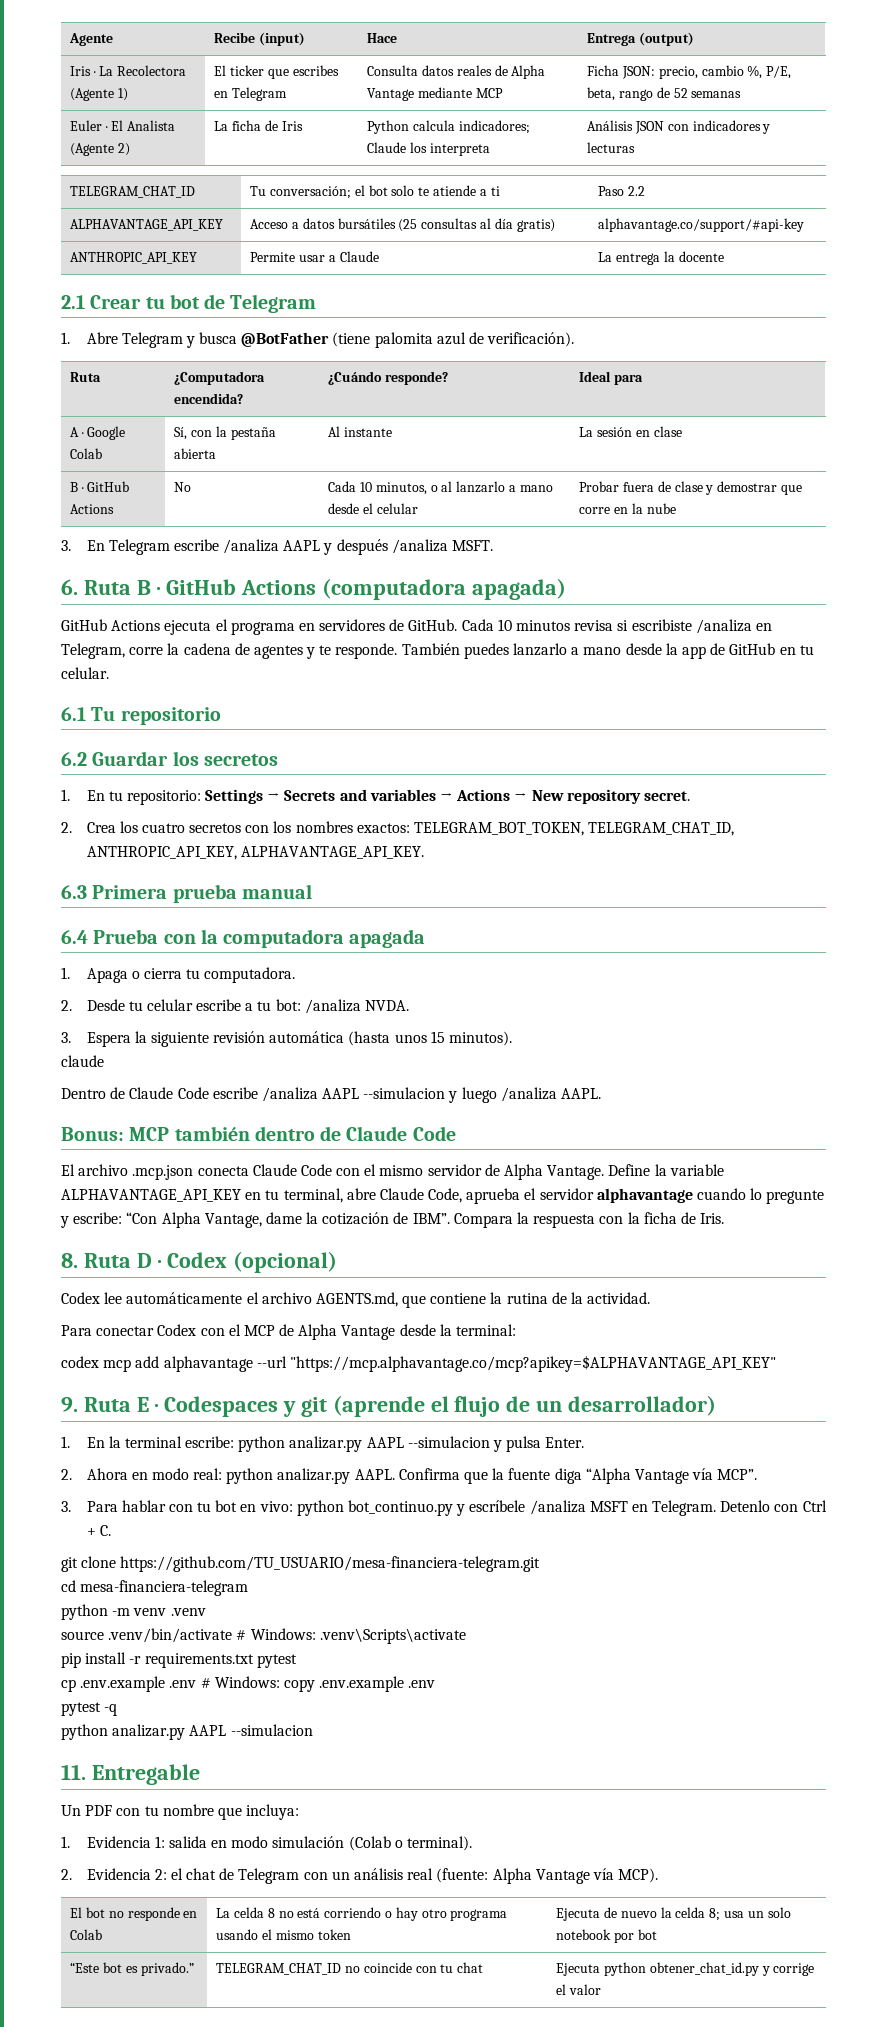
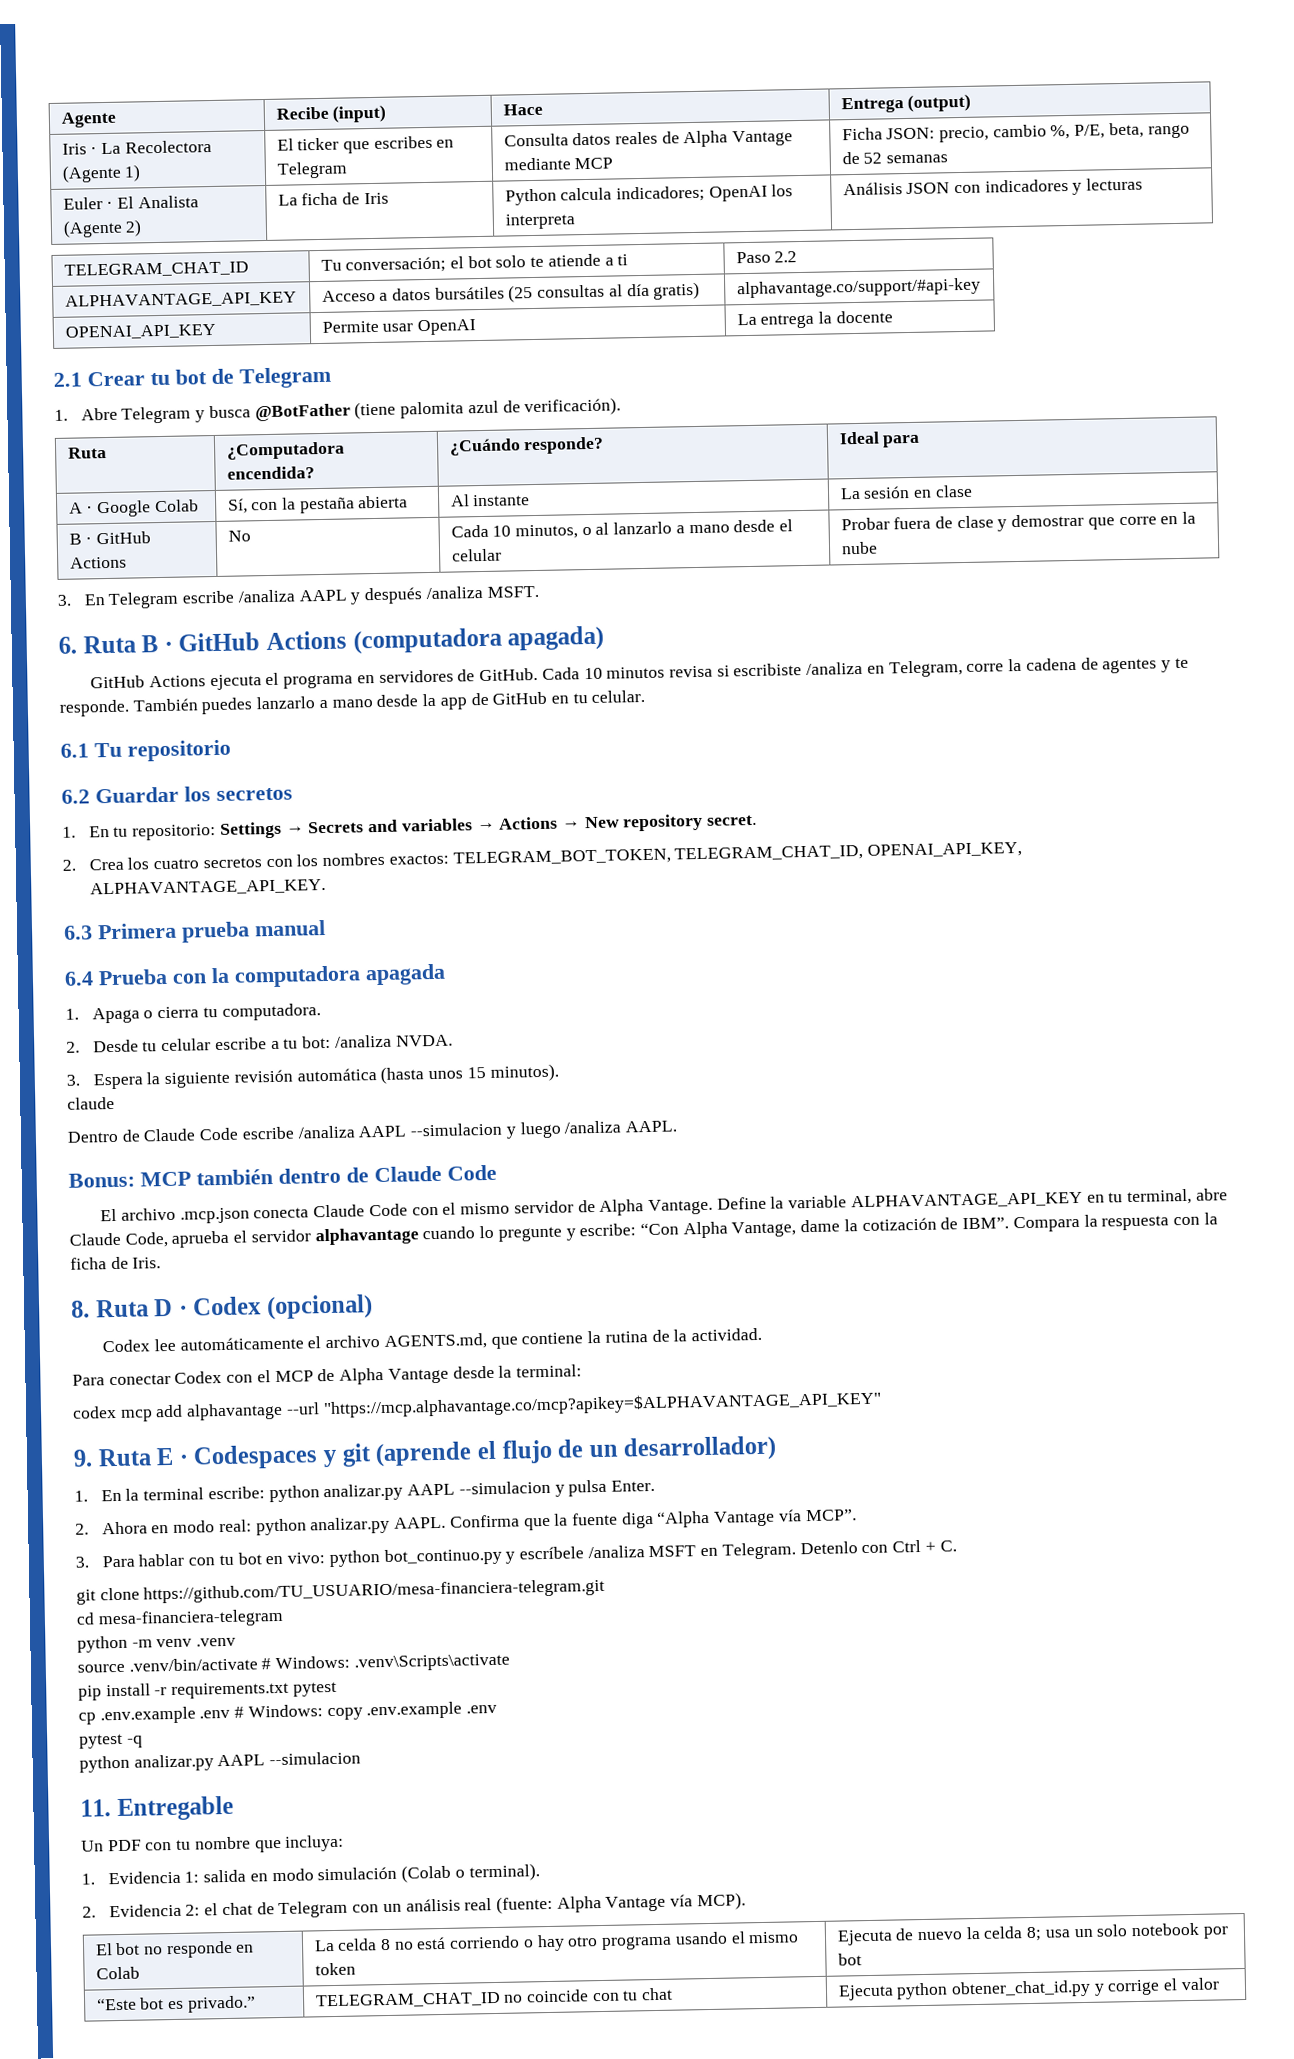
- Euler · El Analista (Agente 2) | La ficha de Iris | Python calcula indicadores; Claude los interpreta | Análisis JSON con indicadores y lecturas
+ Euler · El Analista (Agente 2) | La ficha de Iris | Python calcula indicadores; OpenAI los interpreta | Análisis JSON con indicadores y lecturas
- ANTHROPIC_API_KEY | Permite usar a Claude | La entrega la docente
+ OPENAI_API_KEY | Permite usar OpenAI | La entrega la docente
- 2. Crea los cuatro secretos con los nombres exactos: TELEGRAM_BOT_TOKEN, TELEGRAM_CHAT_ID, ANTHROPIC_API_KEY, ALPHAVANTAGE_API_KEY.
+ 2. Crea los cuatro secretos con los nombres exactos: TELEGRAM_BOT_TOKEN, TELEGRAM_CHAT_ID, OPENAI_API_KEY, ALPHAVANTAGE_API_KEY.

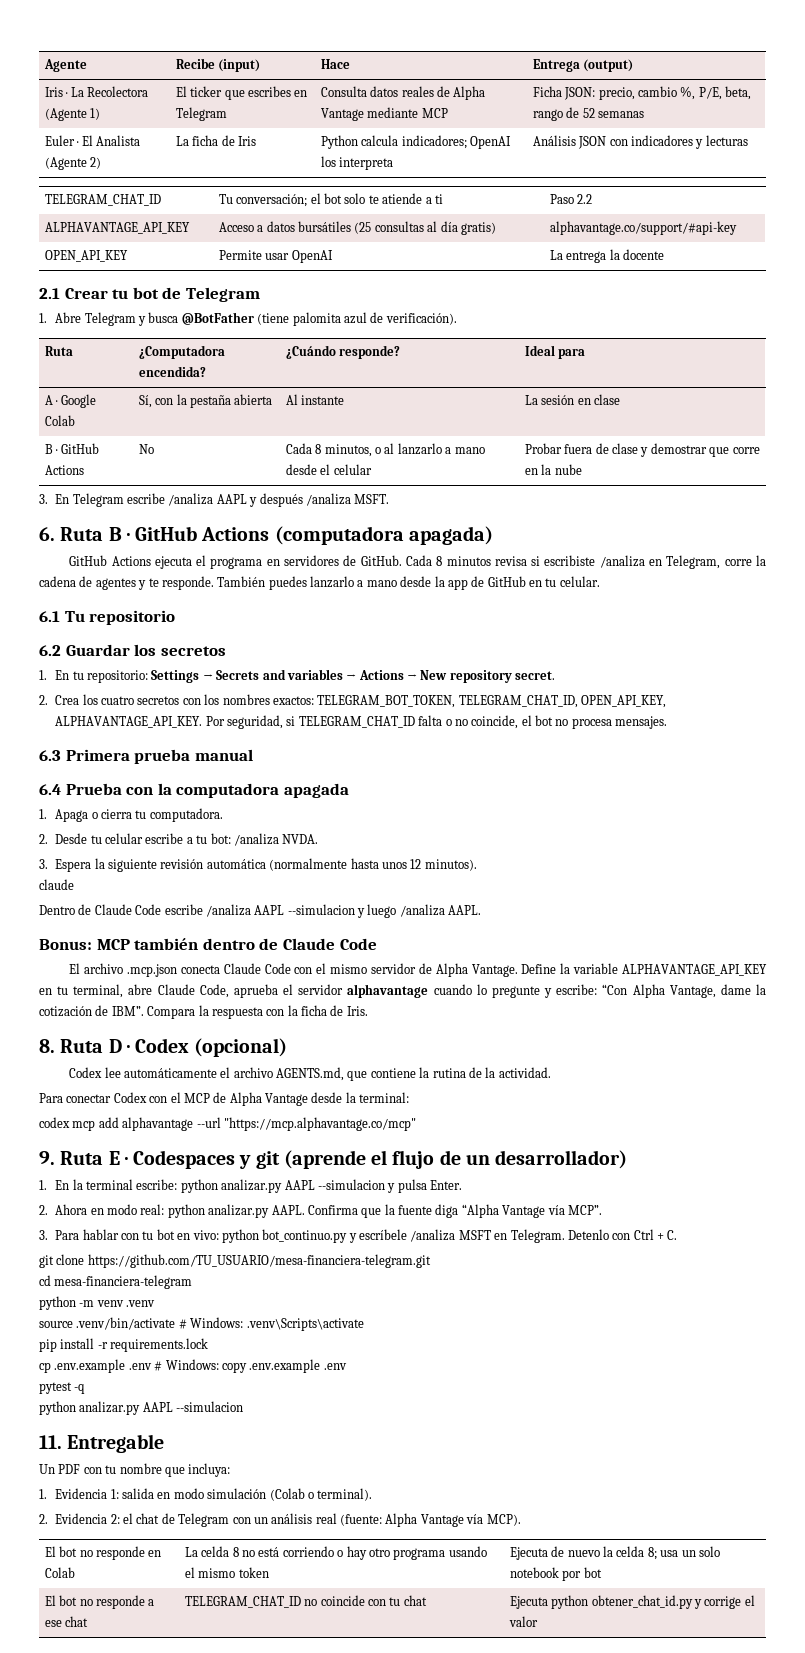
- OPENAI_API_KEY | Permite usar OpenAI | La entrega la docente
+ OPEN_API_KEY | Permite usar OpenAI | La entrega la docente
- B · GitHub Actions | No | Cada 10 minutos, o al lanzarlo a mano desde el celular | Probar fuera de clase y demostrar que corre en la nube
+ B · GitHub Actions | No | Cada 8 minutos, o al lanzarlo a mano desde el celular | Probar fuera de clase y demostrar que corre en la nube
- Cada 10 minutos revisa si escribiste /analiza en Telegram, corre la cadena de agentes y te responde.
+ Cada 8 minutos revisa si escribiste /analiza en Telegram, corre la cadena de agentes y te responde.
- 2. Crea los cuatro secretos con los nombres exactos: TELEGRAM_BOT_TOKEN, TELEGRAM_CHAT_ID, OPENAI_API_KEY, ALPHAVANTAGE_API_KEY.
+ 2. Crea los cuatro secretos con los nombres exactos: TELEGRAM_BOT_TOKEN, TELEGRAM_CHAT_ID, OPEN_API_KEY, ALPHAVANTAGE_API_KEY. Por seguridad, si TELEGRAM_CHAT_ID falta o no coincide, el bot no procesa mensajes.
- 3. Espera la siguiente revisión automática (hasta unos 15 minutos).
+ 3. Espera la siguiente revisión automática (normalmente hasta unos 12 minutos).
- codex mcp add alphavantage --url "https://mcp.alphavantage.co/mcp?apikey=$ALPHAVANTAGE_API_KEY"
+ codex mcp add alphavantage --url "https://mcp.alphavantage.co/mcp"
- pip install -r requirements.txt pytest
+ pip install -r requirements.lock
- “Este bot es privado.” | TELEGRAM_CHAT_ID no coincide con tu chat | Ejecuta python obtener_chat_id.py y corrige el valor
+ El bot no responde a ese chat | TELEGRAM_CHAT_ID no coincide con tu chat | Ejecuta python obtener_chat_id.py y corrige el valor

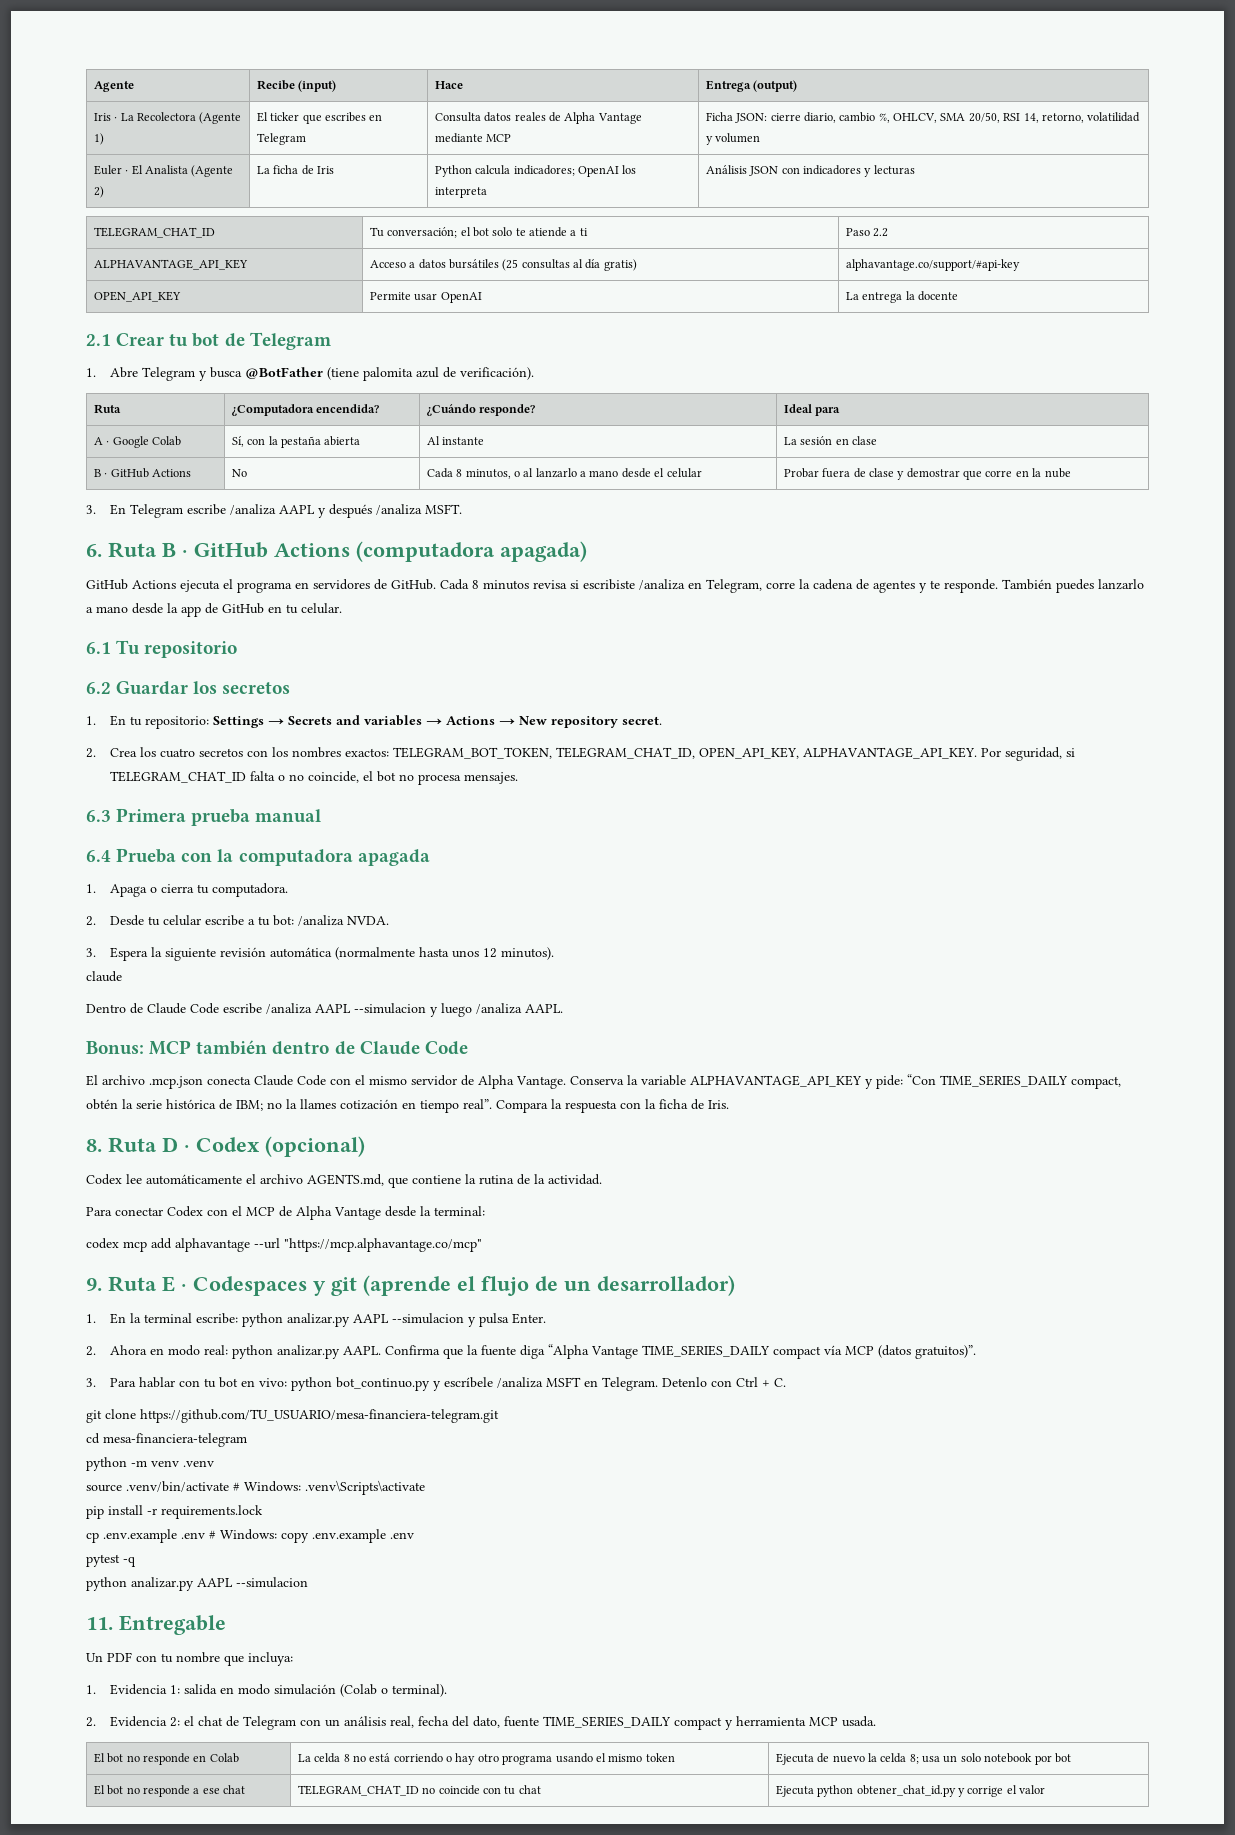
- Iris · La Recolectora (Agente 1) | El ticker que escribes en Telegram | Consulta datos reales de Alpha Vantage mediante MCP | Ficha JSON: precio, cambio %, P/E, beta, rango de 52 semanas
+ Iris · La Recolectora (Agente 1) | El ticker que escribes en Telegram | Consulta datos reales de Alpha Vantage mediante MCP | Ficha JSON: cierre diario, cambio %, OHLCV, SMA 20/50, RSI 14, retorno, volatilidad y volumen
- Define la variable ALPHAVANTAGE_API_KEY en tu terminal, abre Claude Code, aprueba el servidor alphavantage cuando lo pregunte y escribe: “Con Alpha Vantage, dame la cotización de IBM”.
+ Conserva la variable ALPHAVANTAGE_API_KEY y pide: “Con TIME_SERIES_DAILY compact, obtén la serie histórica de IBM; no la llames cotización en tiempo real”.
- Confirma que la fuente diga “Alpha Vantage vía MCP”.
+ Confirma que la fuente diga “Alpha Vantage TIME_SERIES_DAILY compact vía MCP (datos gratuitos)”.
- 2. Evidencia 2: el chat de Telegram con un análisis real (fuente: Alpha Vantage vía MCP).
+ 2. Evidencia 2: el chat de Telegram con un análisis real, fecha del dato, fuente TIME_SERIES_DAILY compact y herramienta MCP usada.

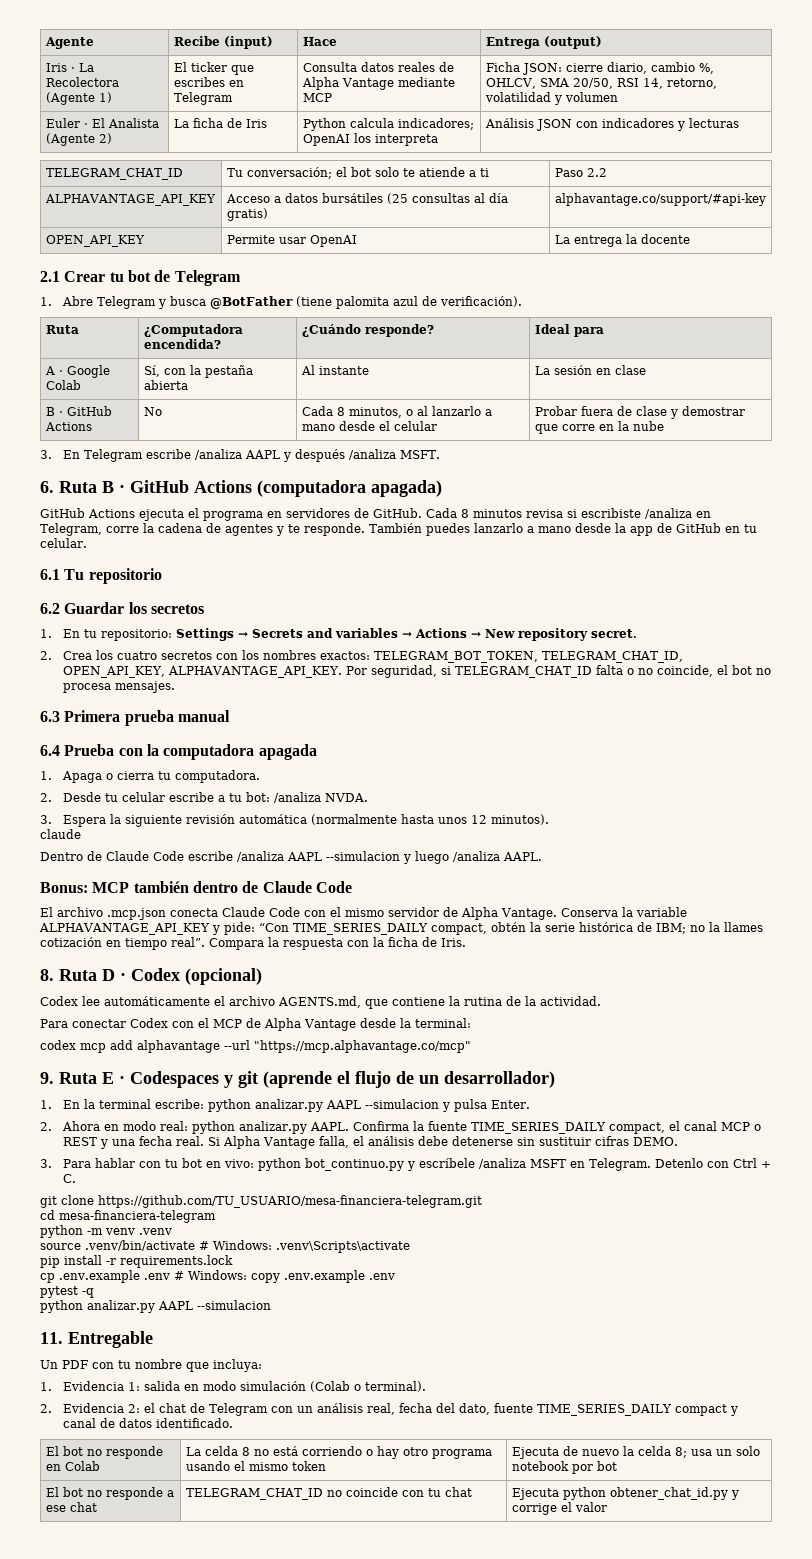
- Confirma que la fuente diga “Alpha Vantage TIME_SERIES_DAILY compact vía MCP (datos gratuitos)”.
+ Confirma la fuente TIME_SERIES_DAILY compact, el canal MCP o REST y una fecha real. Si Alpha Vantage falla, el análisis debe detenerse sin sustituir cifras DEMO.
- 2. Evidencia 2: el chat de Telegram con un análisis real, fecha del dato, fuente TIME_SERIES_DAILY compact y herramienta MCP usada.
+ 2. Evidencia 2: el chat de Telegram con un análisis real, fecha del dato, fuente TIME_SERIES_DAILY compact y canal de datos identificado.

